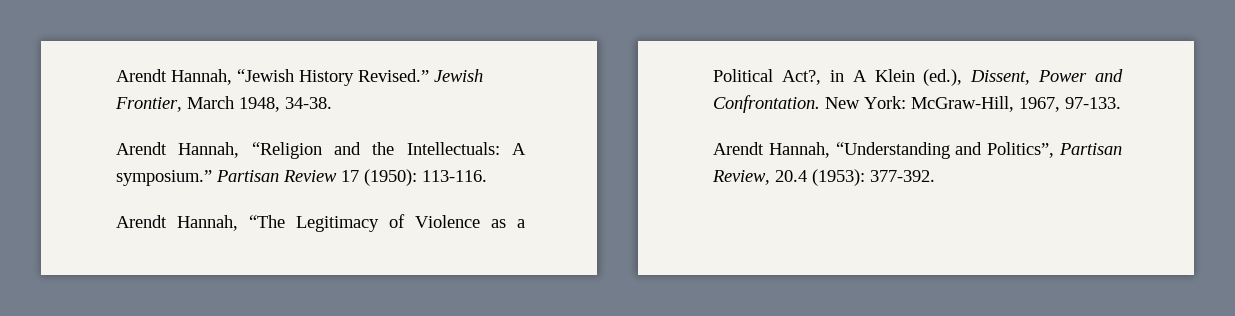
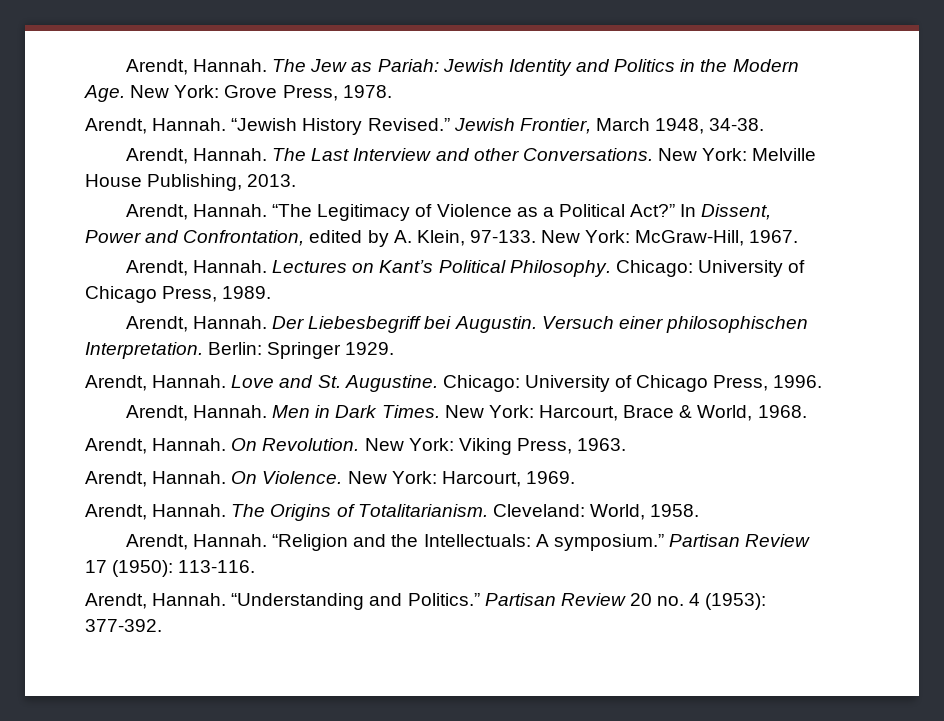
- Arendt Hannah, “Jewish History Revised.”
+ Arendt, Hannah. The Jew as Pariah: Jewish Identity and Politics in the Modern Age. New York: Grove Press, 1978.
+ Arendt, Hannah. “Jewish History Revised.”
- Arendt Hannah, “Religion and the Intellectuals: A symposium.”
+ Arendt, Hannah. The Last Interview and other Conversations. New York: Melville House Publishing, 2013.
+ Arendt, Hannah. “The Legitimacy of Violence as a Political Act?” In Dissent, Power and Confrontation, edited by A. Klein, 97-133. New York: McGraw-Hill, 1967.
+ Arendt, Hannah. Lectures on Kant’s Political Philosophy. Chicago: University of Chicago Press, 1989.
+ Arendt, Hannah. Der Liebesbegriff bei Augustin. Versuch einer philosophischen Interpretation. Berlin: Springer 1929.
+ Arendt, Hannah. Love and St. Augustine. Chicago: University of Chicago Press, 1996.
+ Arendt, Hannah. Men in Dark Times. New York: Harcourt, Brace & World, 1968.
+ Arendt, Hannah. On Revolution. New York: Viking Press, 1963.
+ Arendt, Hannah. On Violence. New York: Harcourt, 1969.
+ Arendt, Hannah. The Origins of Totalitarianism. Cleveland: World, 1958.
+ Arendt, Hannah. “Religion and the Intellectuals: A symposium.”
- Arendt Hannah, “The Legitimacy of Violence as a Political Act?, in A Klein (ed.), Dissent, Power and Confrontation. New York: McGraw-Hill, 1967, 97-133.
- Arendt Hannah, “Understanding and Politics”, Partisan Review, 20.4 (1953): 377-392.
+ Arendt, Hannah. “Understanding and Politics.” Partisan Review 20 no. 4 (1953): 377-392.

